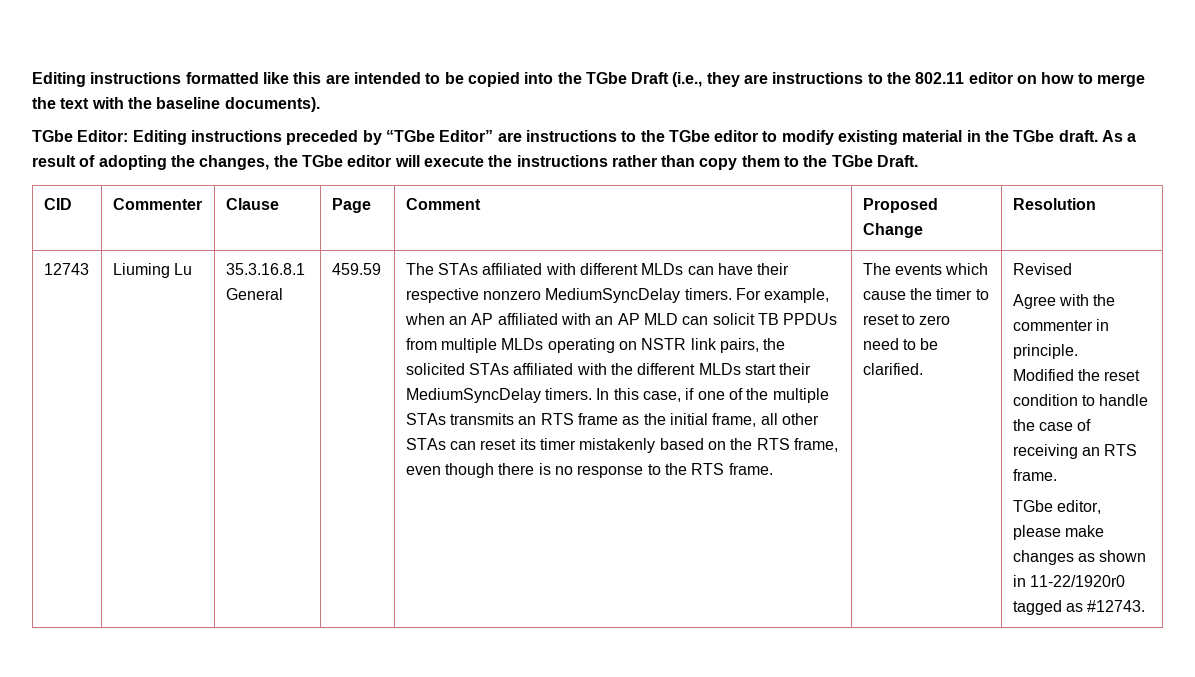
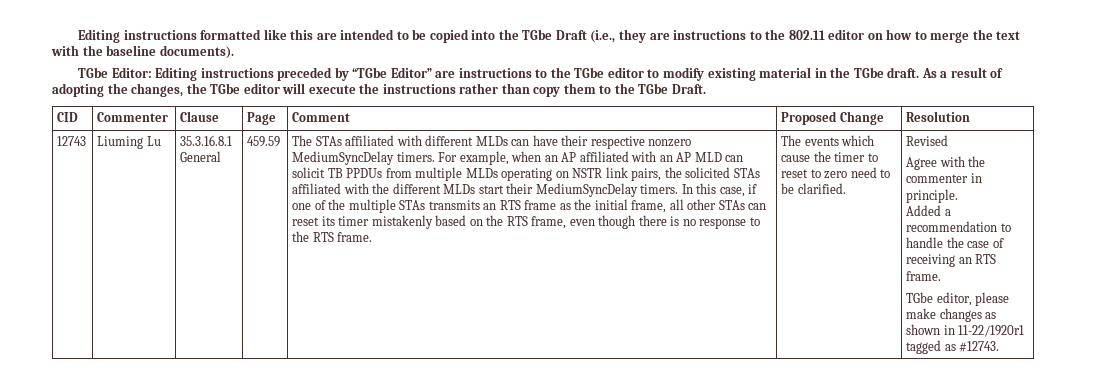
- Modified the reset condition to handle the case of receiving an RTS frame.
+ Added a recommendation to handle the case of receiving an RTS frame.
- TGbe editor, please make changes as shown in 11-22/1920r0 tagged as #12743.
+ TGbe editor, please make changes as shown in 11-22/1920r1 tagged as #12743.

